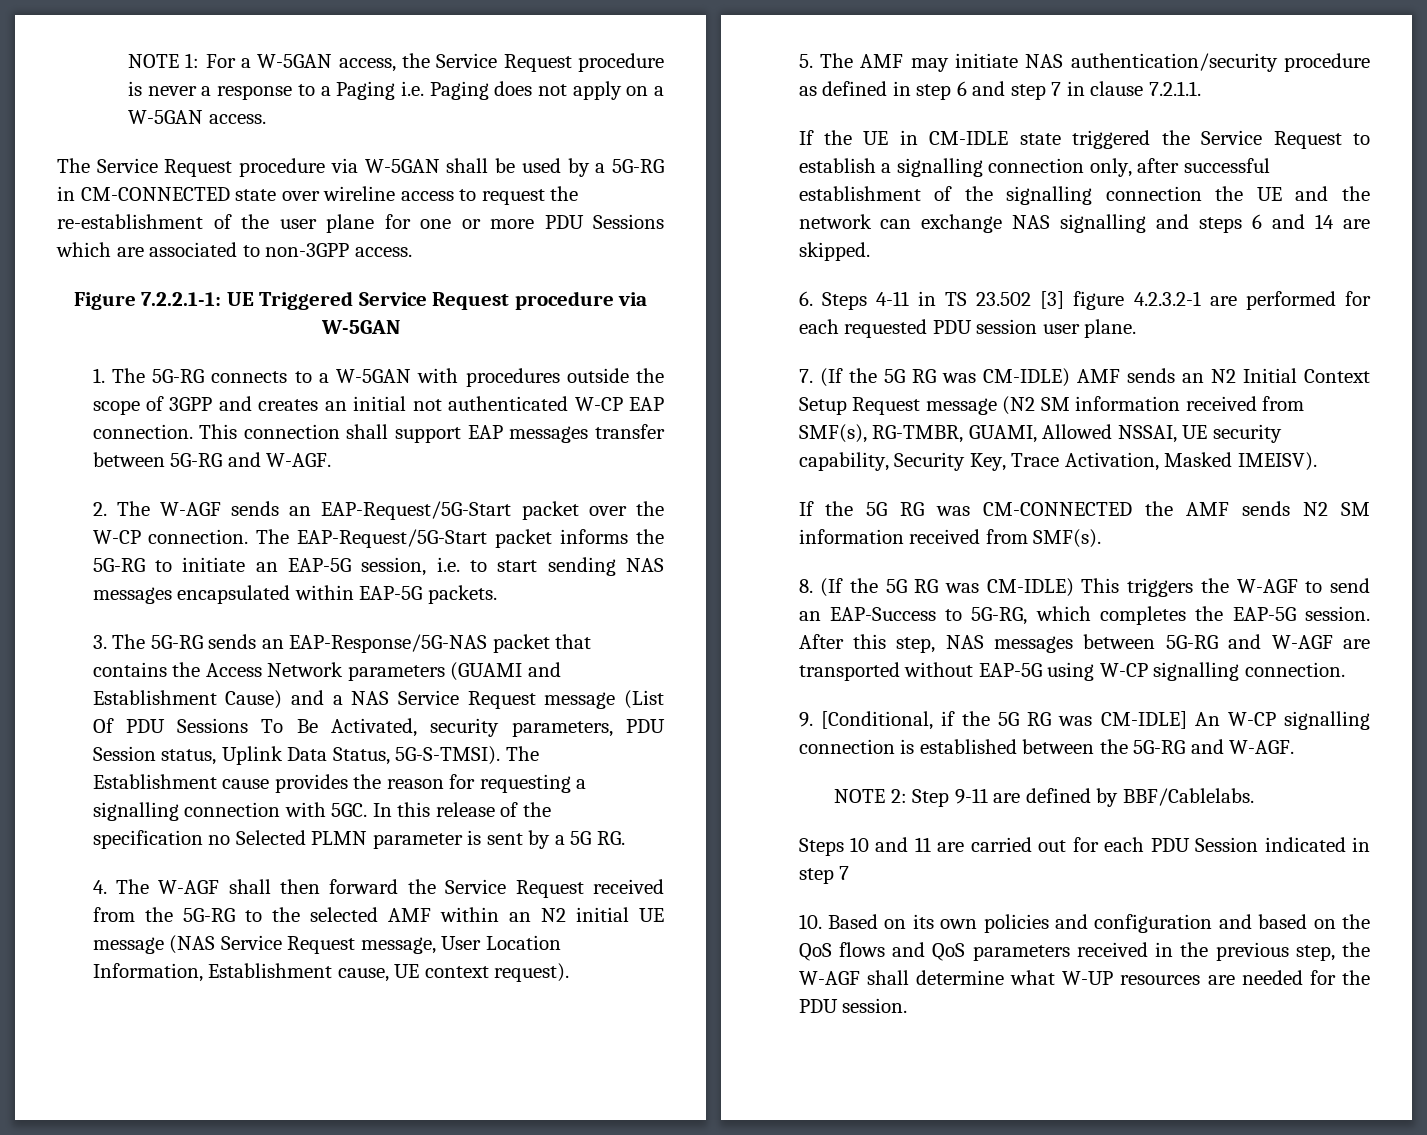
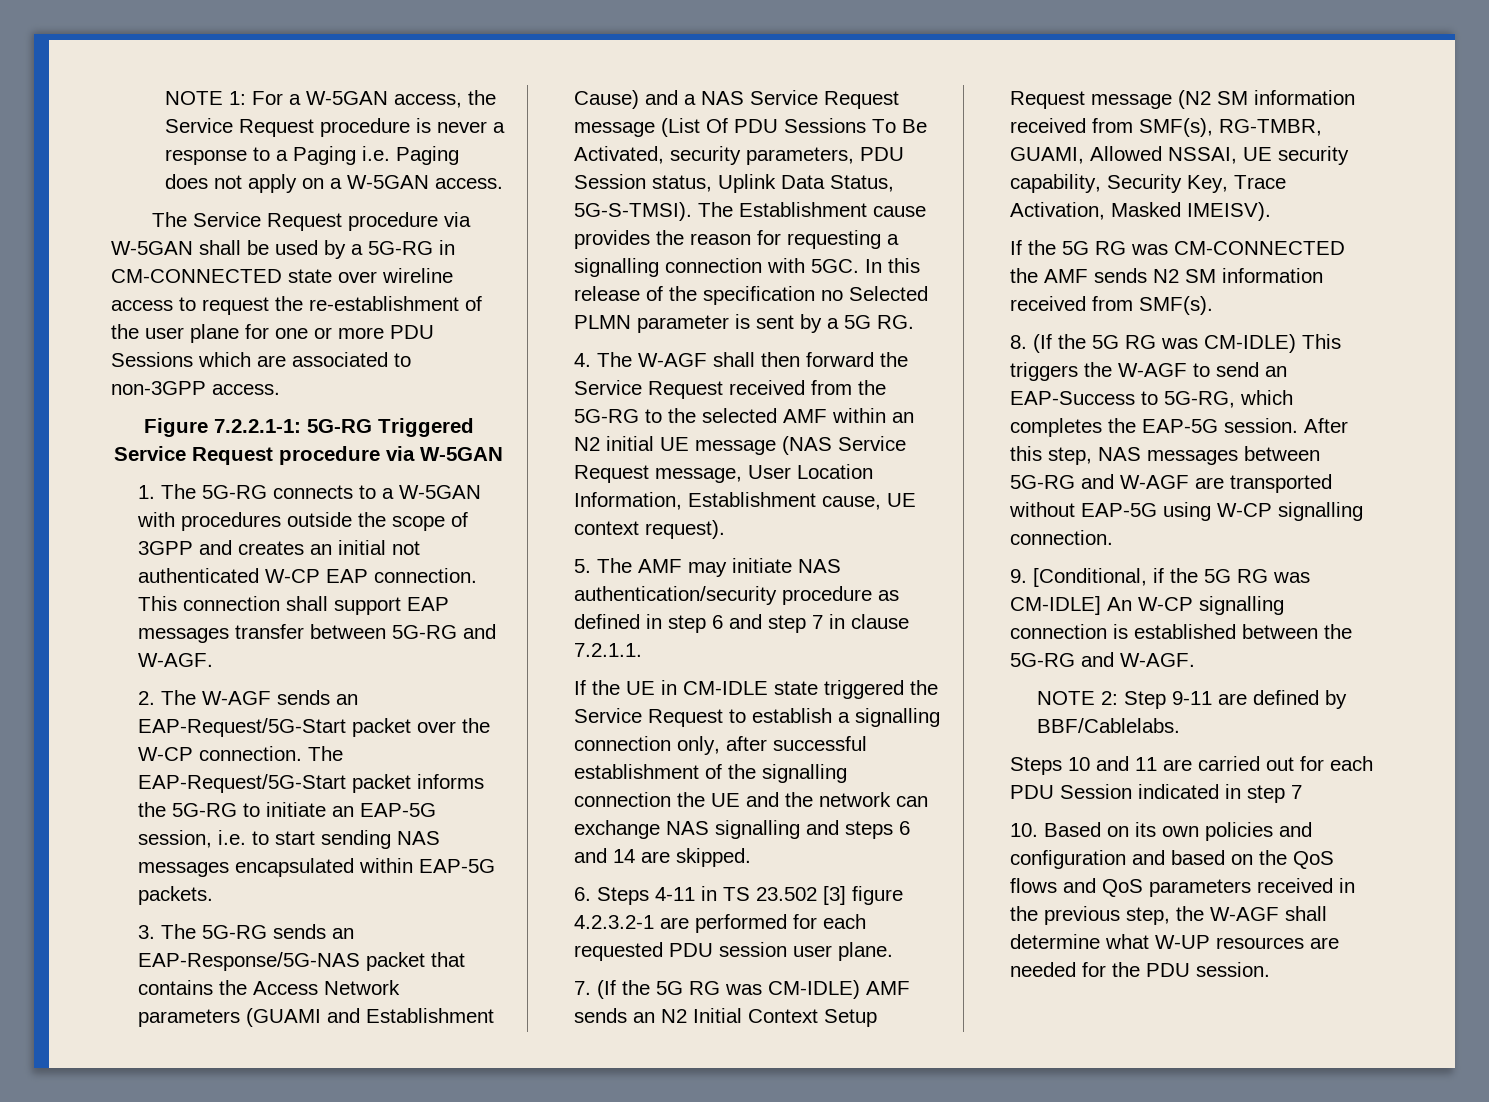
- Figure 7.2.2.1-1: UE Triggered Service Request procedure via W-5GAN
+ Figure 7.2.2.1-1: 5G-RG Triggered Service Request procedure via W-5GAN

